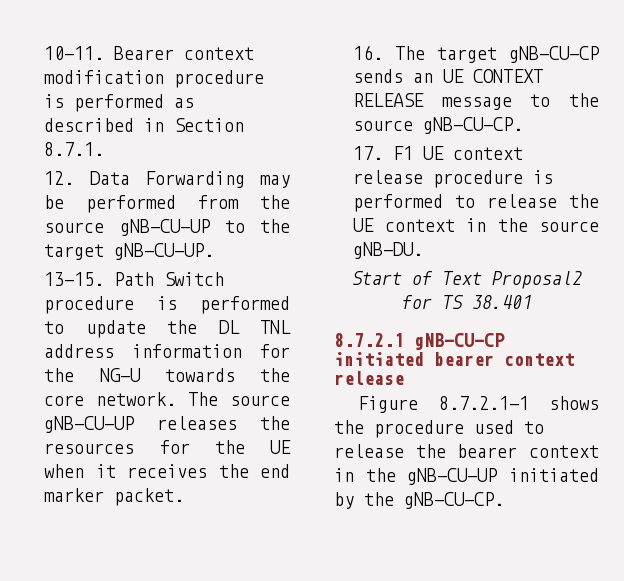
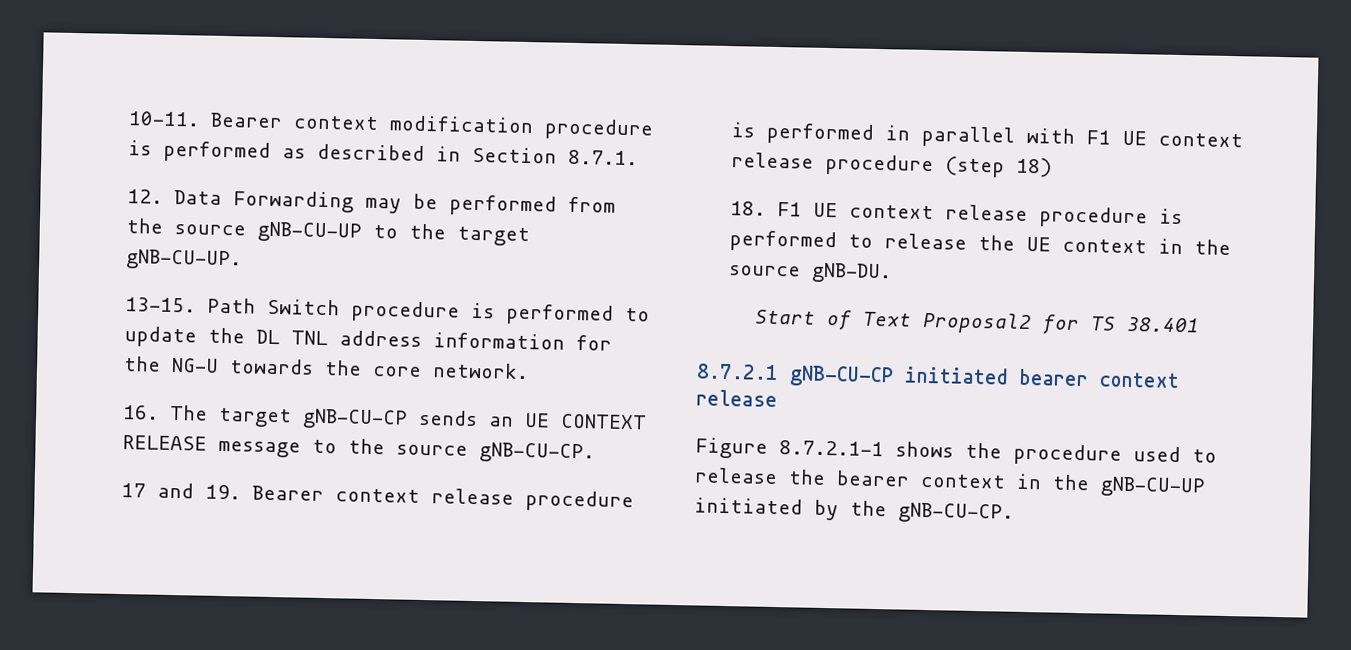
- The source gNB-CU-UP releases the resources for the UE when it receives the end marker packet.
- 17. F1 UE context release procedure is performed to release the UE context in the source gNB-DU.
+ 17 and 19. Bearer context release procedure is performed in parallel with F1 UE context release procedure (step 18)
+ 18. F1 UE context release procedure is performed to release the UE context in the source gNB-DU.

